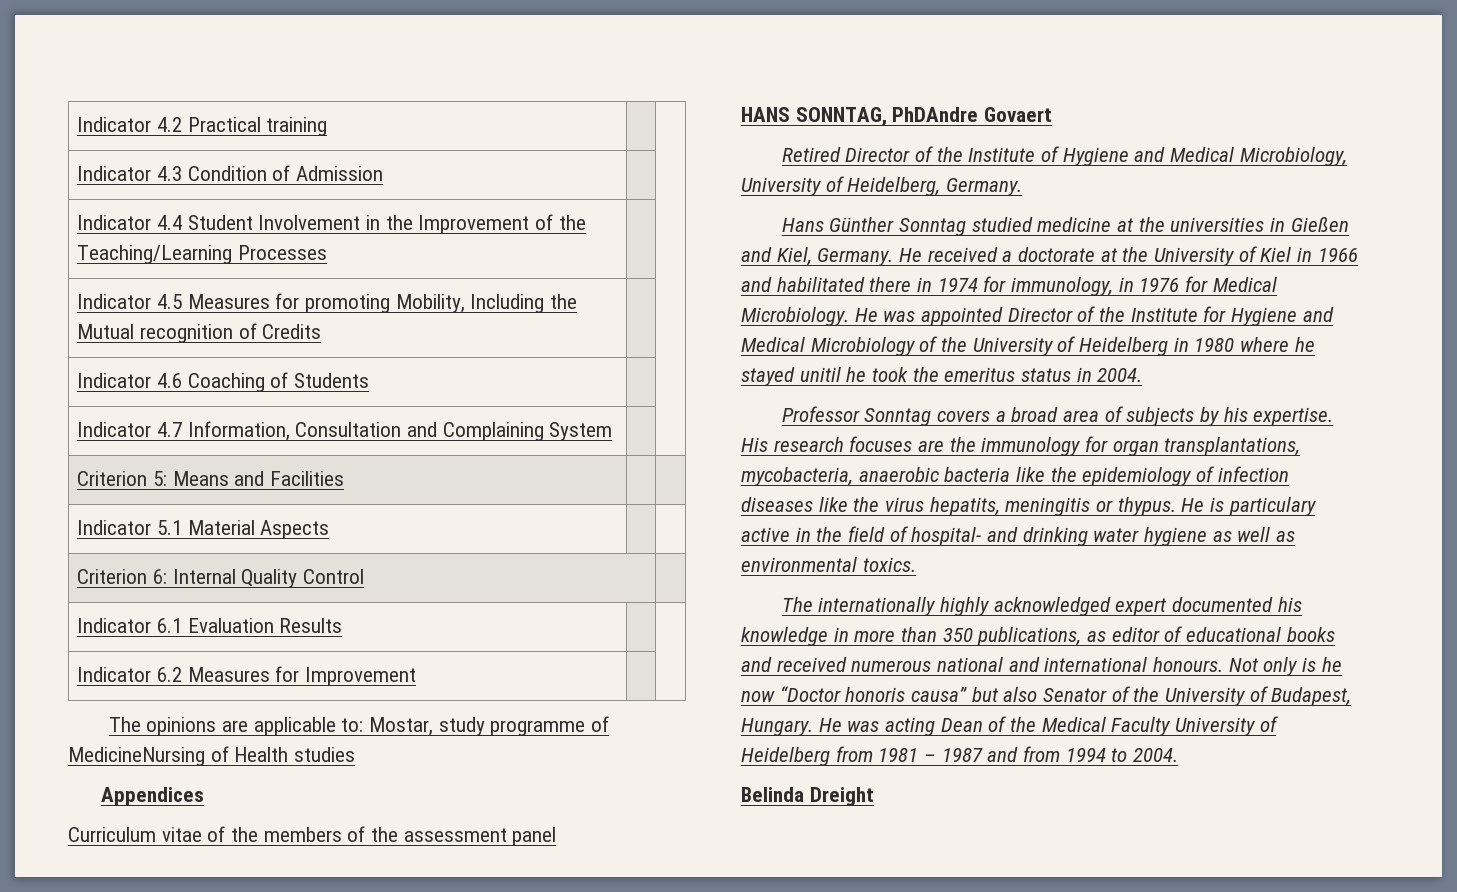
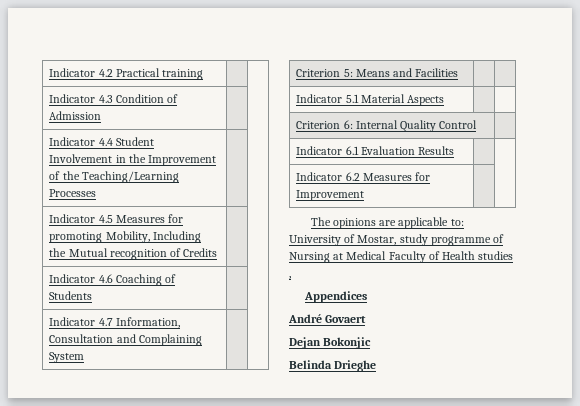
- The opinions are applicable to: Mostar, study programme of MedicineNursing of Health studies
+ The opinions are applicable to: University of Mostar, study programme of Nursing at Medical Faculty of Health studies ,
- Curriculum vitae of the members of the assessment panel
- HANS SONNTAG, PhDAndre Govaert
- Retired Director of the Institute of Hygiene and Medical Microbiology, University of Heidelberg, Germany.
- Hans Günther Sonntag studied medicine at the universities in Gießen and Kiel, Germany. He received a doctorate at the University of Kiel in 1966 and habilitated there in 1974 for immunology, in 1976 for Medical Microbiology. He was appointed Director of the Institute for Hygiene and Medical Microbiology of the University of Heidelberg in 1980 where he stayed unitil he took the emeritus status in 2004.
- Professor Sonntag covers a broad area of subjects by his expertise. His research focuses are the immunology for organ transplantations, mycobacteria, anaerobic bacteria like the epidemiology of infection diseases like the virus hepatits, meningitis or thypus. He is particulary active in the field of hospital- and drinking water hygiene as well as environmental toxics.
- The internationally highly acknowledged expert documented his knowledge in more than 350 publications, as editor of educational books and received numerous national and international honours. Not only is he now “Doctor honoris causa” but also Senator of the University of Budapest, Hungary. He was acting Dean of the Medical Faculty University of Heidelberg from 1981 – 1987 and from 1994 to 2004.
+ André Govaert
+ Dejan Bokonjic
- Belinda Dreight
+ Belinda Drieghe

